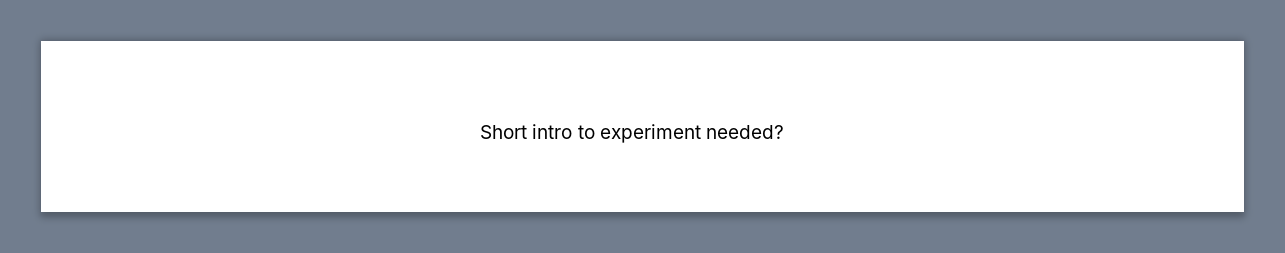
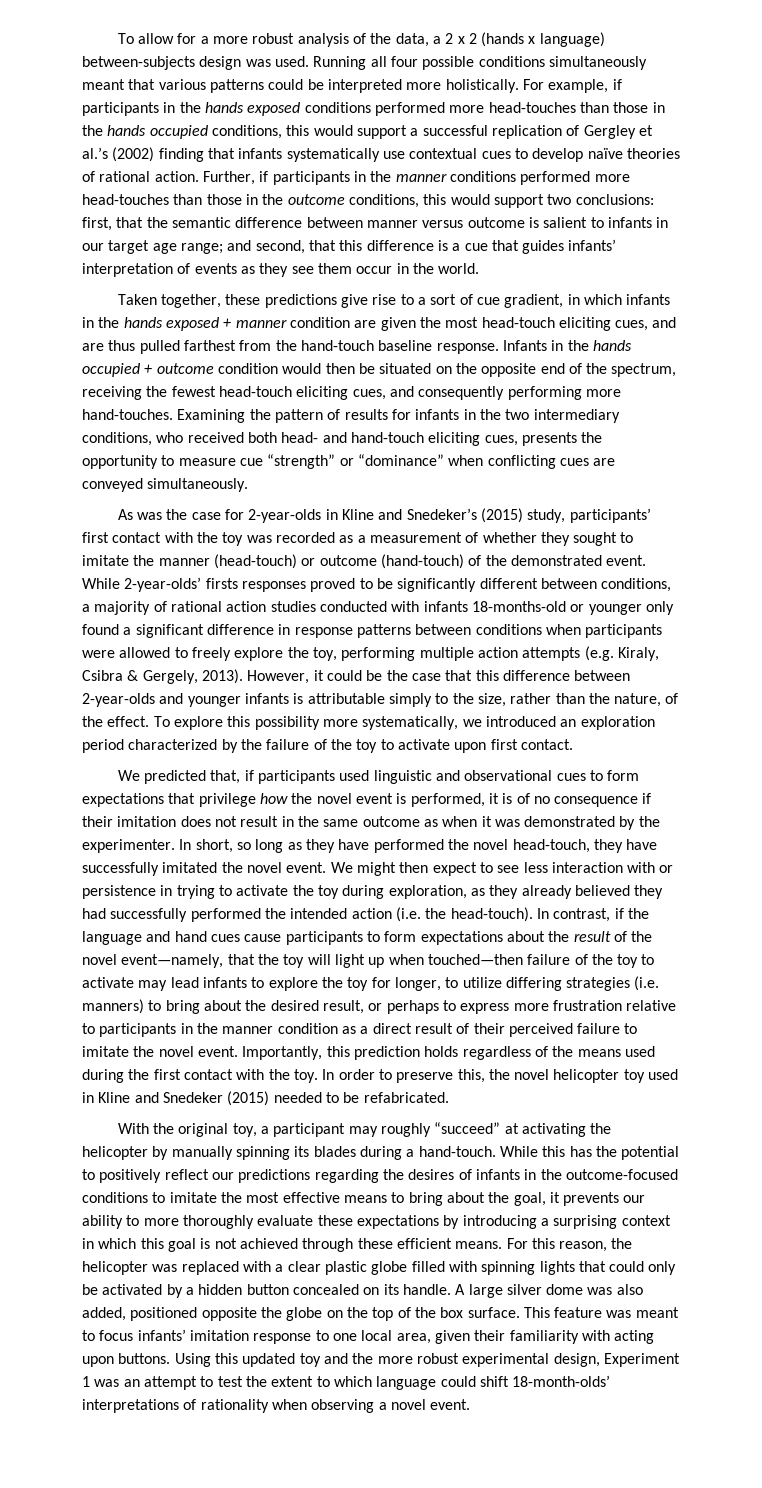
- Short intro to experiment needed?
+ To allow for a more robust analysis of the data, a 2 x 2 (hands x language) between-subjects design was used. Running all four possible conditions simultaneously meant that various patterns could be interpreted more holistically. For example, if participants in the hands exposed conditions performed more head-touches than those in the hands occupied conditions, this would support a successful replication of Gergley et al.’s (2002) finding that infants systematically use contextual cues to develop naïve theories of rational action. Further, if participants in the manner conditions performed more head-touches than those in the outcome conditions, this would support two conclusions: first, that the semantic difference between manner versus outcome is salient to infants in our target age range; and second, that this difference is a cue that guides infants’ interpretation of events as they see them occur in the world.
+ Taken together, these predictions give rise to a sort of cue gradient, in which infants in the hands exposed + manner condition are given the most head-touch eliciting cues, and are thus pulled farthest from the hand-touch baseline response. Infants in the hands occupied + outcome condition would then be situated on the opposite end of the spectrum, receiving the fewest head-touch eliciting cues, and consequently performing more hand-touches. Examining the pattern of results for infants in the two intermediary conditions, who received both head- and hand-touch eliciting cues, presents the opportunity to measure cue “strength” or “dominance” when conflicting cues are conveyed simultaneously.
+ As was the case for 2-year-olds in Kline and Snedeker’s (2015) study, participants’ first contact with the toy was recorded as a measurement of whether they sought to imitate the manner (head-touch) or outcome (hand-touch) of the demonstrated event. While 2-year-olds’ firsts responses proved to be significantly different between conditions, a majority of rational action studies conducted with infants 18-months-old or younger only found a significant difference in response patterns between conditions when participants were allowed to freely explore the toy, performing multiple action attempts (e.g. Kiraly, Csibra & Gergely, 2013). However, it could be the case that this difference between 2-year-olds and younger infants is attributable simply to the size, rather than the nature, of the effect. To explore this possibility more systematically, we introduced an exploration period characterized by the failure of the toy to activate upon first contact.
+ We predicted that, if participants used linguistic and observational cues to form expectations that privilege how the novel event is performed, it is of no consequence if their imitation does not result in the same outcome as when it was demonstrated by the experimenter. In short, so long as they have performed the novel head-touch, they have successfully imitated the novel event. We might then expect to see less interaction with or persistence in trying to activate the toy during exploration, as they already believed they had successfully performed the intended action (i.e. the head-touch). In contrast, if the language and hand cues cause participants to form expectations about the result of the novel event—namely, that the toy will light up when touched—then failure of the toy to activate may lead infants to explore the toy for longer, to utilize differing strategies (i.e. manners) to bring about the desired result, or perhaps to express more frustration relative to participants in the manner condition as a direct result of their perceived failure to imitate the novel event. Importantly, this prediction holds regardless of the means used during the first contact with the toy. In order to preserve this, the novel helicopter toy used in Kline and Snedeker (2015) needed to be refabricated.
+ With the original toy, a participant may roughly “succeed” at activating the helicopter by manually spinning its blades during a hand-touch. While this has the potential to positively reflect our predictions regarding the desires of infants in the outcome-focused conditions to imitate the most effective means to bring about the goal, it prevents our ability to more thoroughly evaluate these expectations by introducing a surprising context in which this goal is not achieved through these efficient means. For this reason, the helicopter was replaced with a clear plastic globe filled with spinning lights that could only be activated by a hidden button concealed on its handle. A large silver dome was also added, positioned opposite the globe on the top of the box surface. This feature was meant to focus infants’ imitation response to one local area, given their familiarity with acting upon buttons. Using this updated toy and the more robust experimental design, Experiment 1 was an attempt to test the extent to which language could shift 18-month-olds’ interpretations of rationality when observing a novel event.

